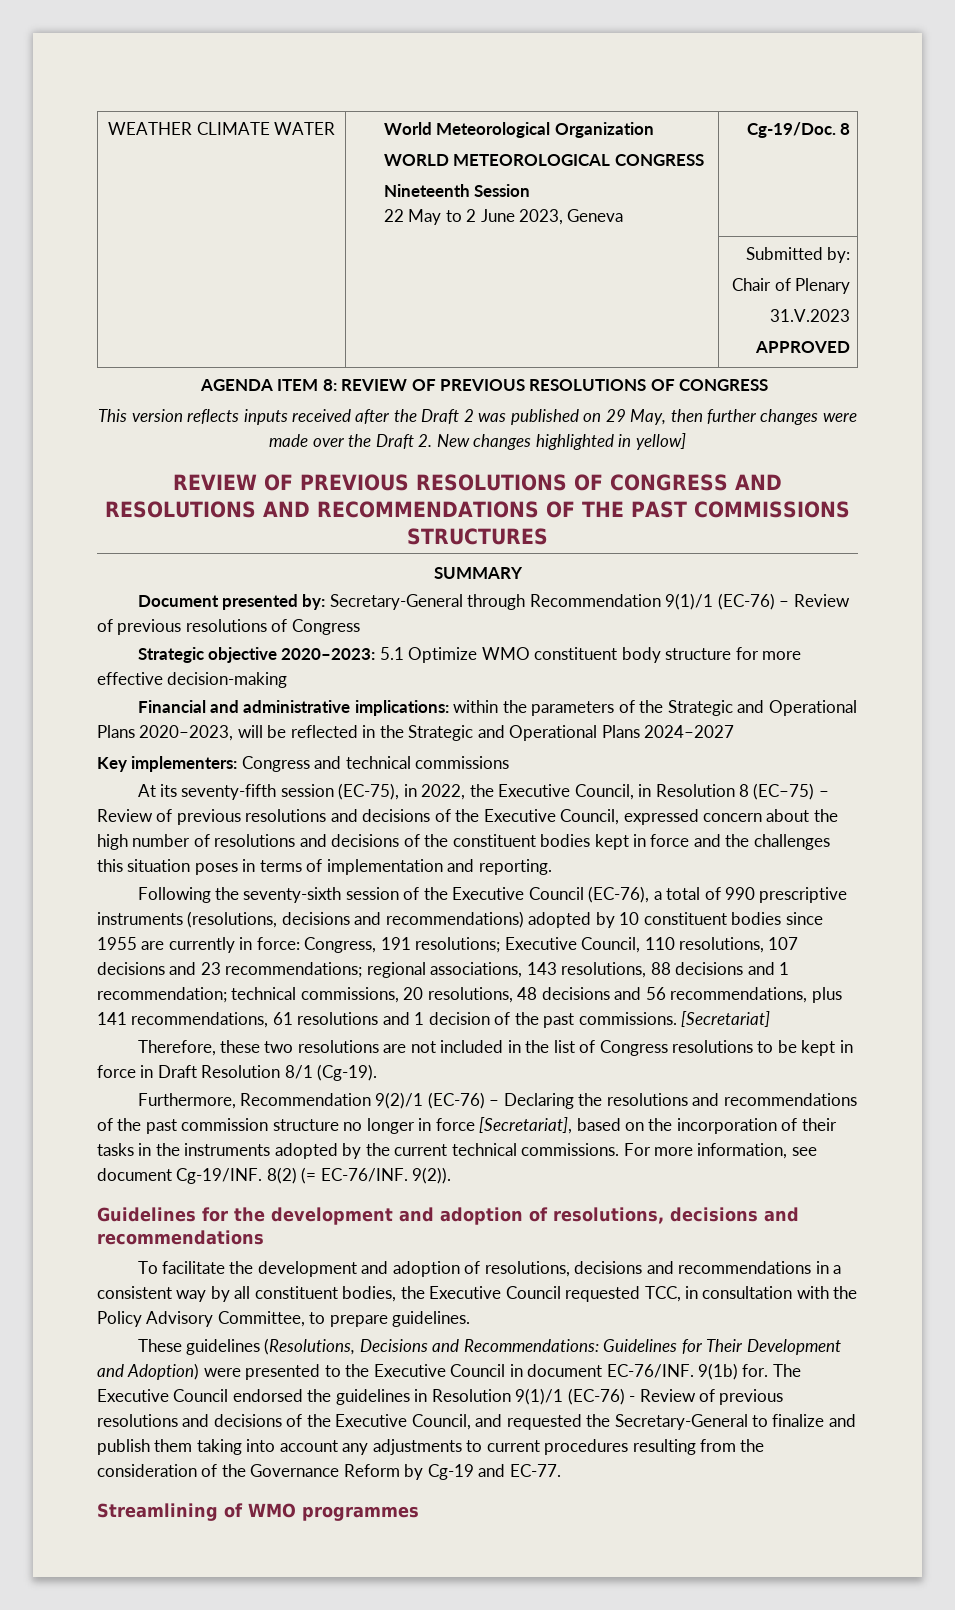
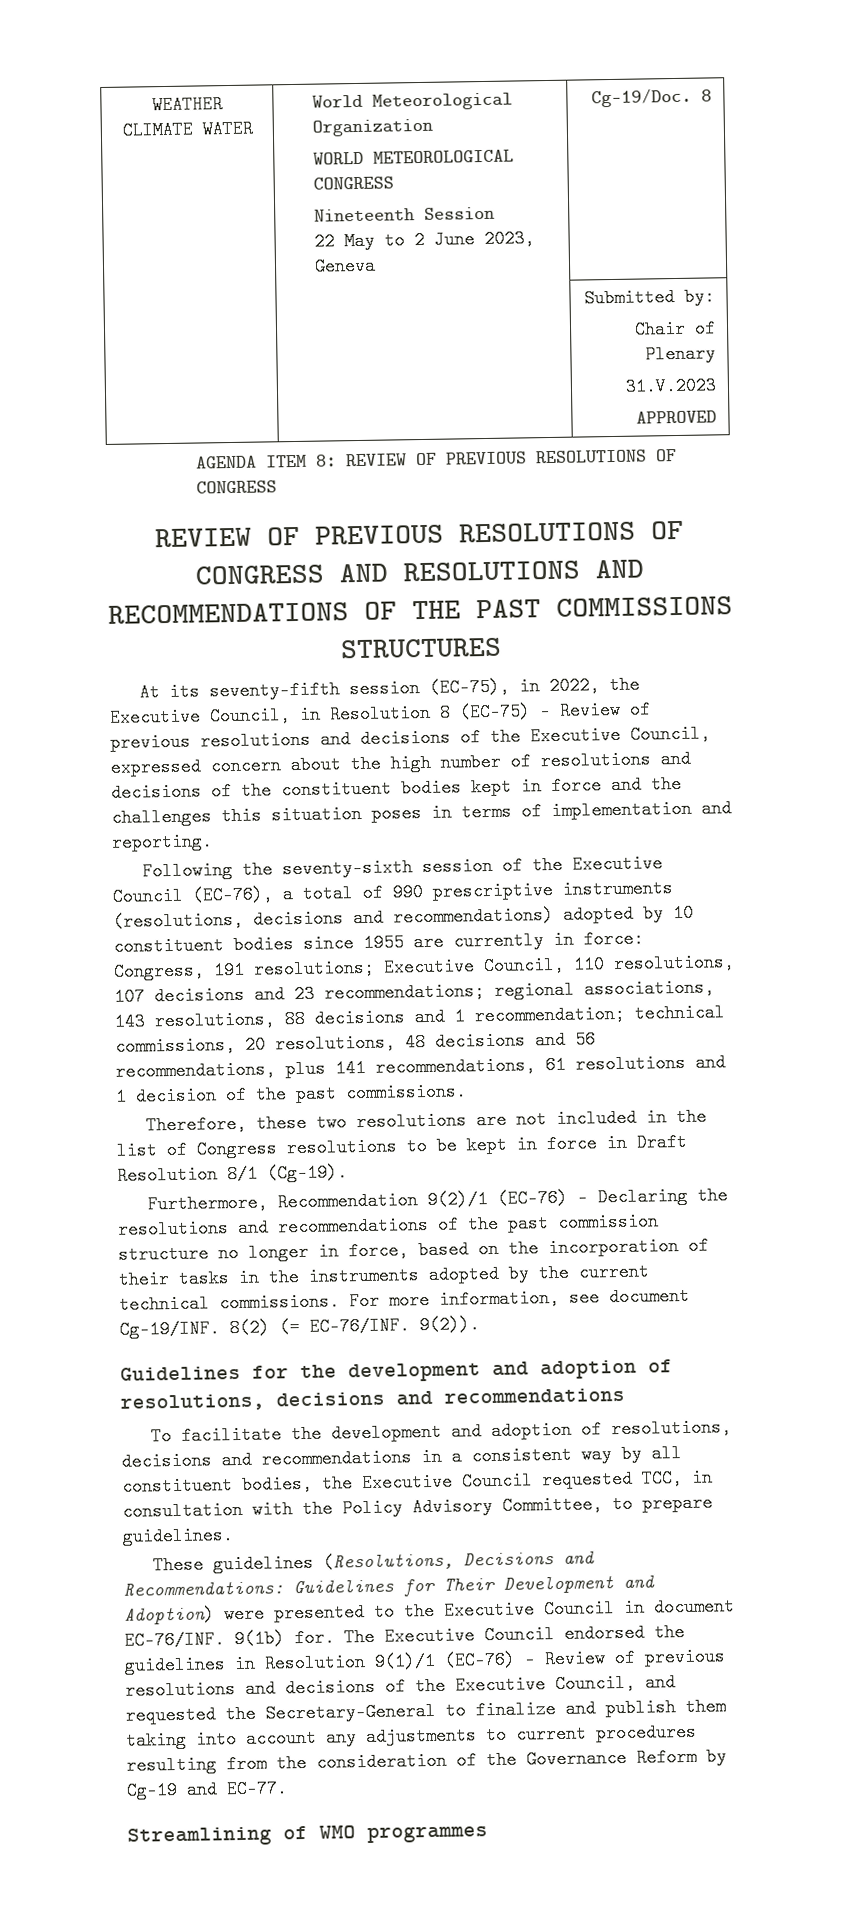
- This version reflects inputs received after the Draft 2 was published on 29 May, then further changes were made over the Draft 2. New changes highlighted in yellow]
- SUMMARY
- Document presented by: Secretary-General through Recommendation 9(1)/1 (EC-76) – Review of previous resolutions of Congress
- Strategic objective 2020–2023: 5.1 Optimize WMO constituent body structure for more effective decision-making
- Financial and administrative implications: within the parameters of the Strategic and Operational Plans 2020–2023, will be reflected in the Strategic and Operational Plans 2024–2027
- Key implementers: Congress and technical commissions
- [Secretariat]
- Furthermore, Recommendation 9(2)/1 (EC-76) – Declaring the resolutions and recommendations of the past commission structure no longer in force [Secretariat], based on the incorporation of their tasks in the instruments adopted by the current technical commissions.
+ Furthermore, Recommendation 9(2)/1 (EC-76) – Declaring the resolutions and recommendations of the past commission structure no longer in force, based on the incorporation of their tasks in the instruments adopted by the current technical commissions.

